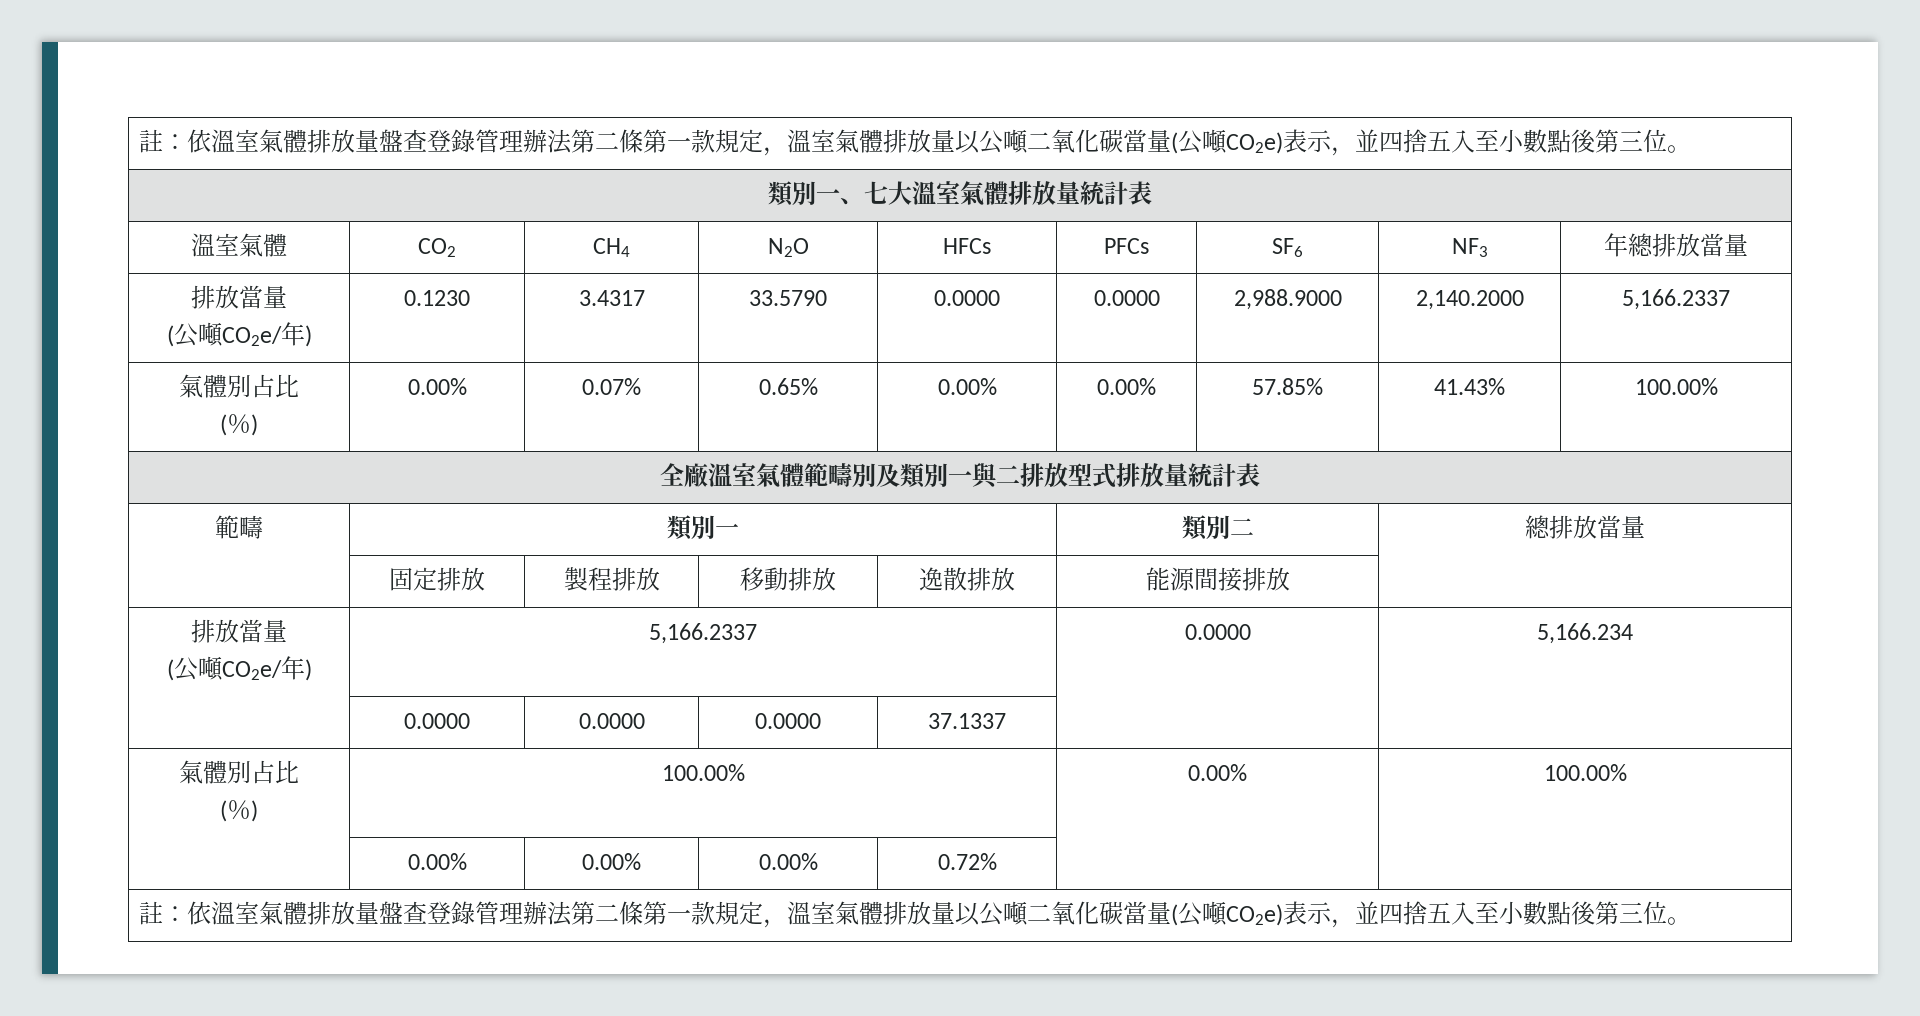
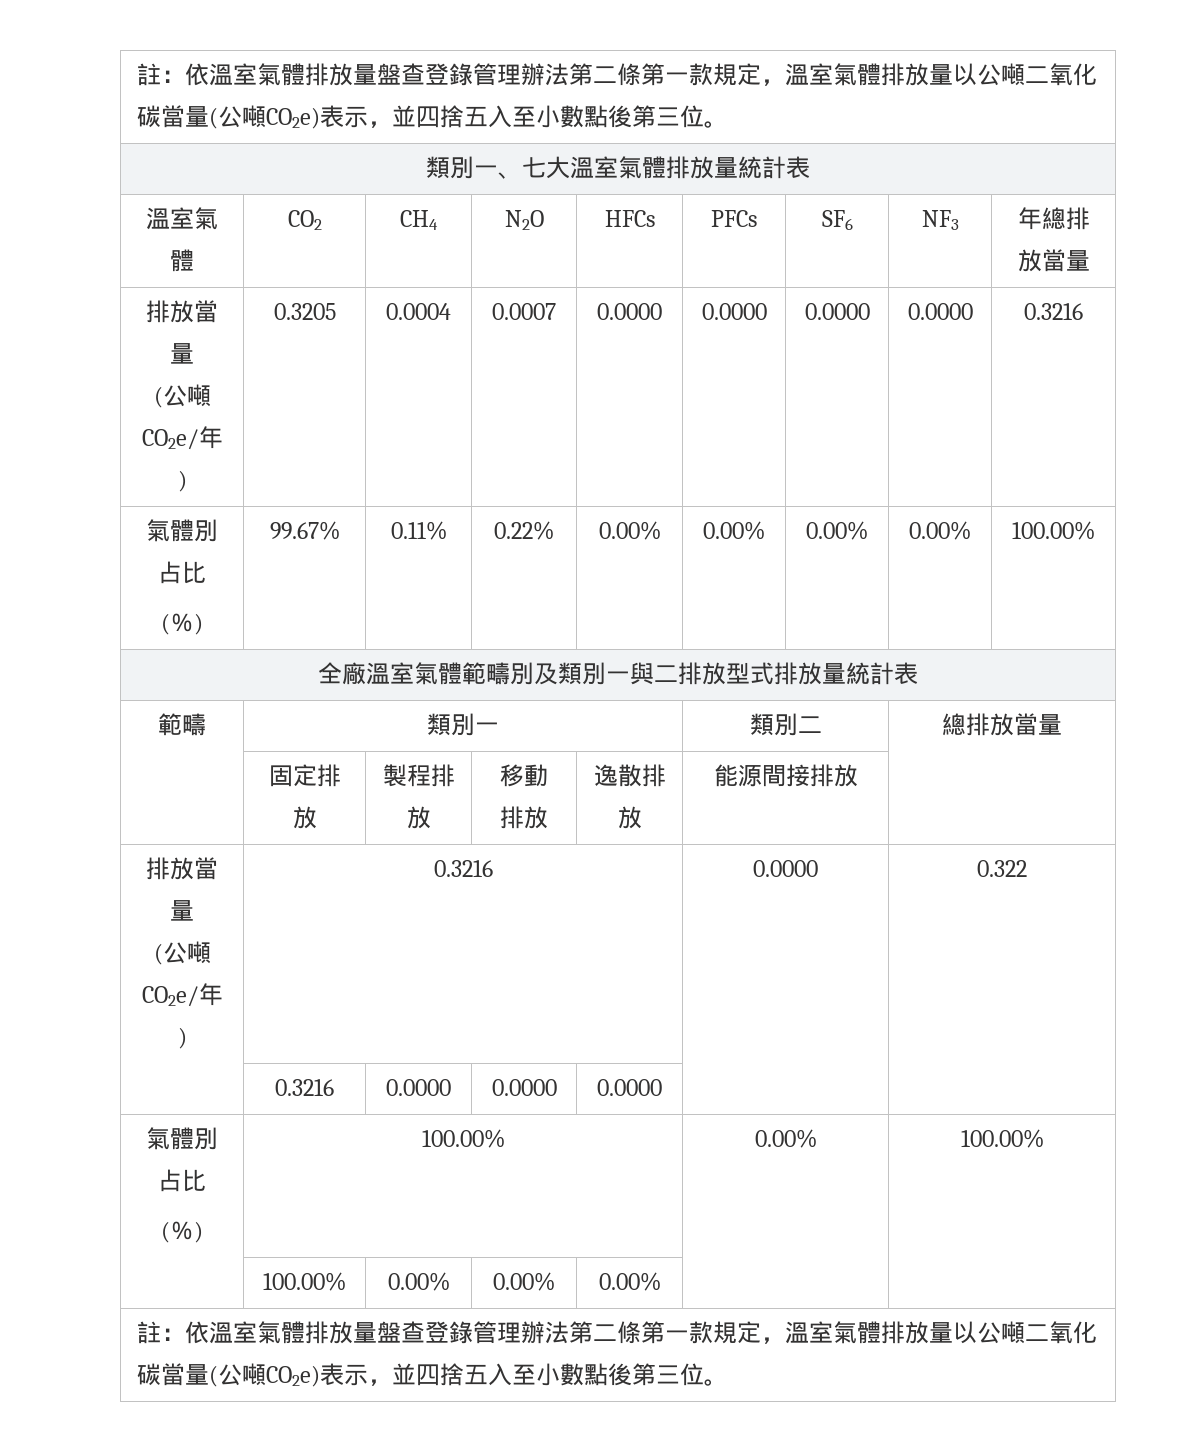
  溫室氣體 | CO2 | CH4 | N2O | HFCs | PFCs | SF6 | NF3 | 年總排放當量
  排放當量
- (公噸CO2e/年) | 0.1230 | 3.4317 | 33.5790 | 0.0000 | 0.0000 | 2,988.9000 | 2,140.2000 | 5,166.2337
+ (公噸CO2e/年) | 0.3205 | 0.0004 | 0.0007 | 0.0000 | 0.0000 | 0.0000 | 0.0000 | 0.3216
  氣體別占比
- (％) | 0.00% | 0.07% | 0.65% | 0.00% | 0.00% | 57.85% | 41.43% | 100.00%
+ (％) | 99.67% | 0.11% | 0.22% | 0.00% | 0.00% | 0.00% | 0.00% | 100.00%
  | 固定排放 | 製程排放 | 移動排放 | 逸散排放 | 能源間接排放 |
  排放當量
- (公噸CO2e/年) | 5,166.2337 | 0.0000 | 5,166.234
- | 0.0000 | 0.0000 | 0.0000 | 37.1337 | |
+ (公噸CO2e/年) | 0.3216 | 0.0000 | 0.322
+ | 0.3216 | 0.0000 | 0.0000 | 0.0000 | |
- | 0.00% | 0.00% | 0.00% | 0.72% | |
+ | 100.00% | 0.00% | 0.00% | 0.00% | |

